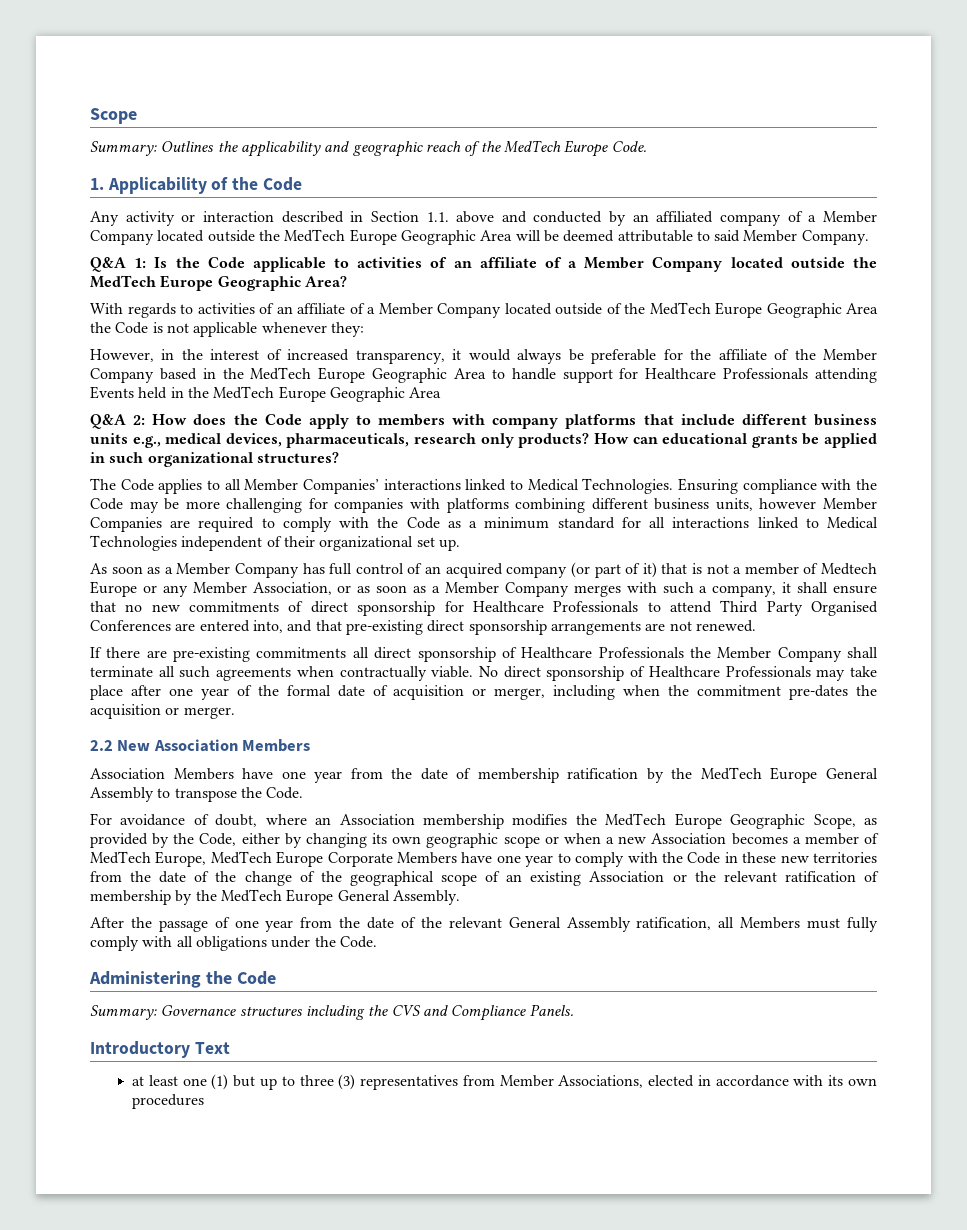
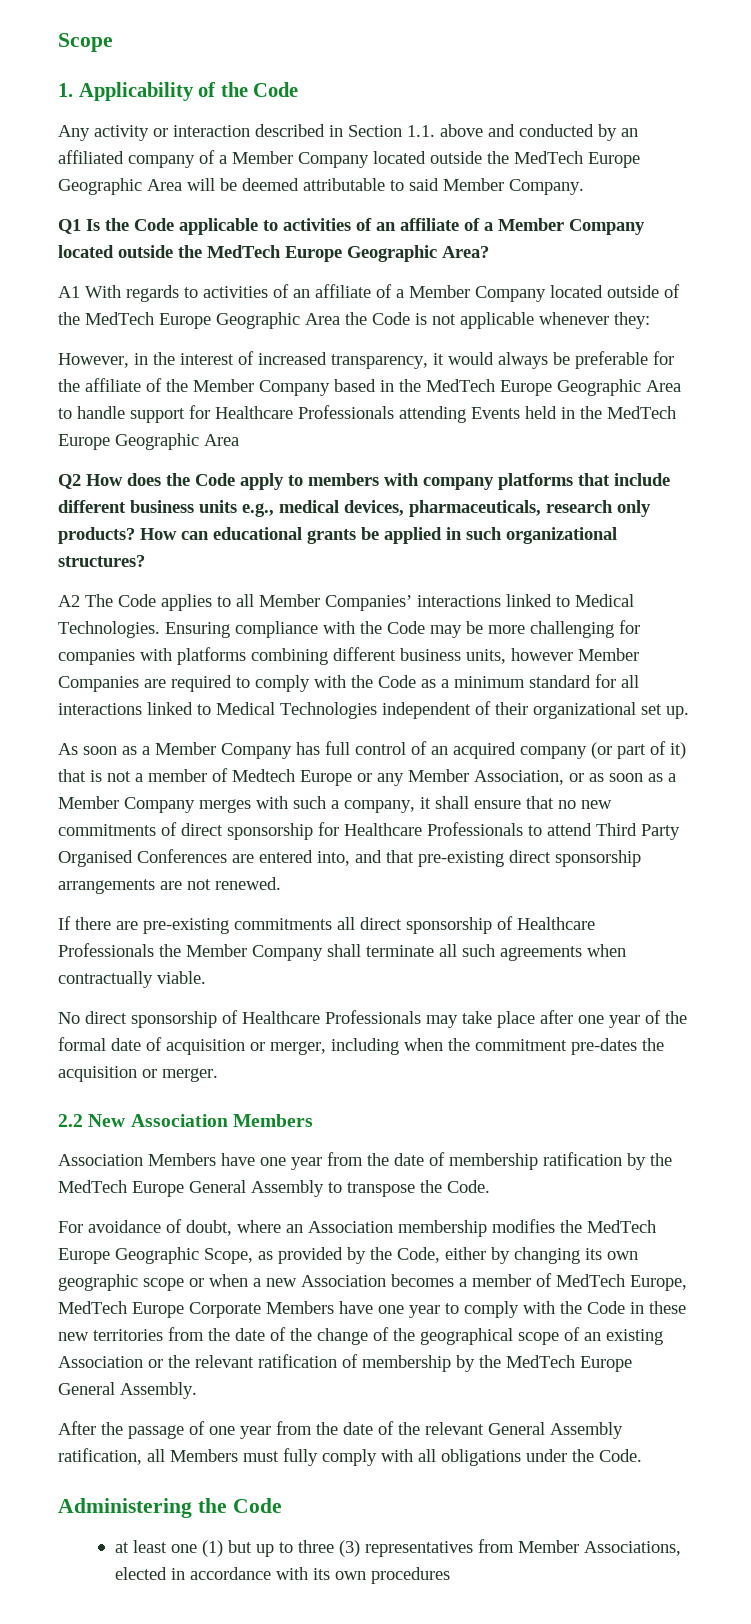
- Summary: Outlines the applicability and geographic reach of the MedTech Europe Code.
- Q&A 1: Is the Code applicable to activities of an affiliate of a Member Company located outside the MedTech Europe Geographic Area?
+ Q1 Is the Code applicable to activities of an affiliate of a Member Company located outside the MedTech Europe Geographic Area?
- With regards to activities of an affiliate of a Member Company located outside of the MedTech Europe Geographic Area the Code is not applicable whenever they:
+ A1 With regards to activities of an affiliate of a Member Company located outside of the MedTech Europe Geographic Area the Code is not applicable whenever they:
- Q&A 2: How does the Code apply to members with company platforms that include different business units e.g., medical devices, pharmaceuticals, research only products?
+ Q2 How does the Code apply to members with company platforms that include different business units e.g., medical devices, pharmaceuticals, research only products?
- The Code applies to all Member Companies’ interactions linked to Medical Technologies.
+ A2 The Code applies to all Member Companies’ interactions linked to Medical Technologies.
- If there are pre-existing commitments all direct sponsorship of Healthcare Professionals the Member Company shall terminate all such agreements when contractually viable. No direct sponsorship of Healthcare Professionals may take place after one year of the formal date of acquisition or merger, including when the commitment pre-dates the acquisition or merger.
+ If there are pre-existing commitments all direct sponsorship of Healthcare Professionals the Member Company shall terminate all such agreements when contractually viable.
+ No direct sponsorship of Healthcare Professionals may take place after one year of the formal date of acquisition or merger, including when the commitment pre-dates the acquisition or merger.
- Summary: Governance structures including the CVS and Compliance Panels.
- Introductory Text

